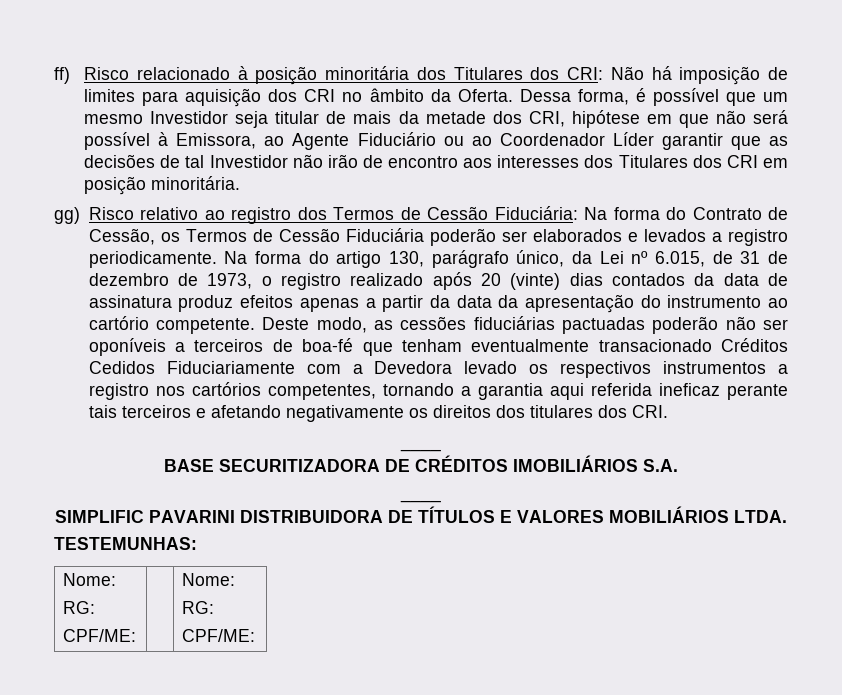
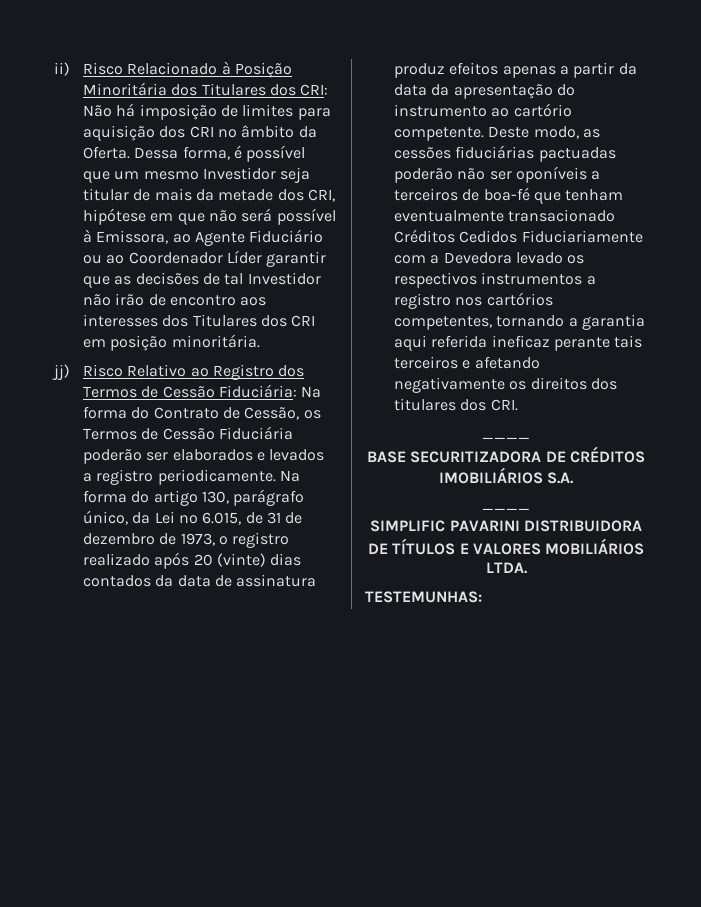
- ff) Risco relacionado à posição minoritária dos Titulares dos CRI: Não há imposição de limites para aquisição dos CRI no âmbito da Oferta.
+ ii) Risco Relacionado à Posição Minoritária dos Titulares dos CRI: Não há imposição de limites para aquisição dos CRI no âmbito da Oferta.
- gg) Risco relativo ao registro dos Termos de Cessão Fiduciária: Na forma do Contrato de Cessão, os Termos de Cessão Fiduciária poderão ser elaborados e levados a registro periodicamente.
+ jj) Risco Relativo ao Registro dos Termos de Cessão Fiduciária: Na forma do Contrato de Cessão, os Termos de Cessão Fiduciária poderão ser elaborados e levados a registro periodicamente.
  TESTEMUNHAS:
- Nome:
- RG:
- CPF/ME: | | Nome:
- RG:
- CPF/ME:

